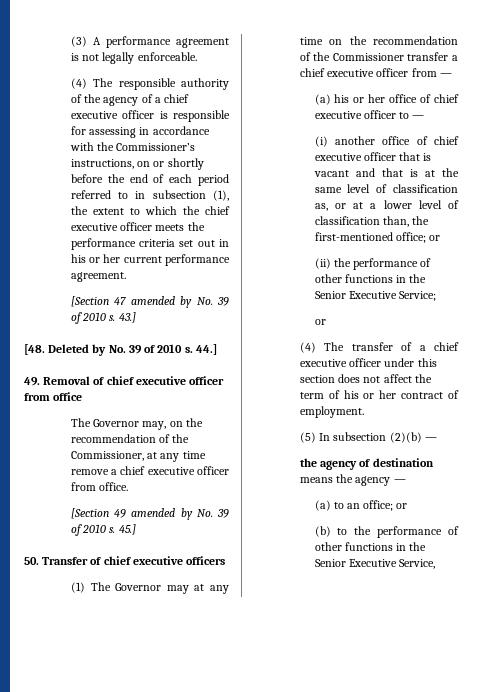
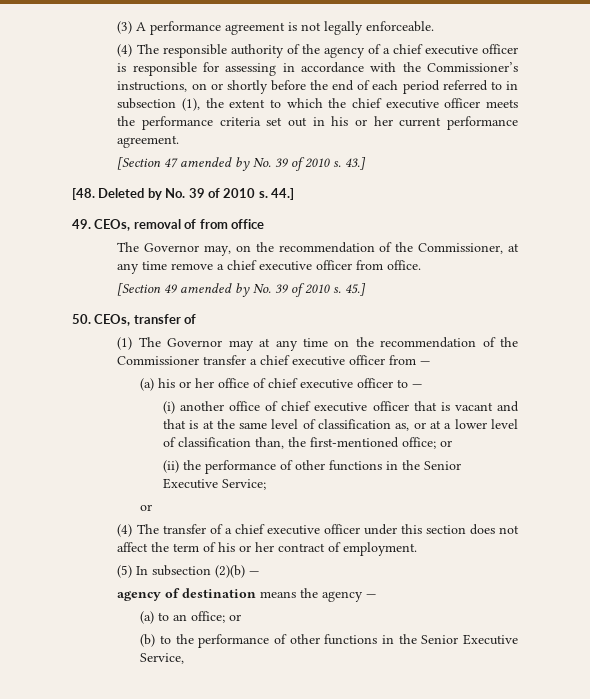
- 49. Removal of chief executive officer from office
+ 49. CEOs, removal of from office
- 50. Transfer of chief executive officers
+ 50. CEOs, transfer of
- the agency of destination means the agency —
+ agency of destination means the agency —

